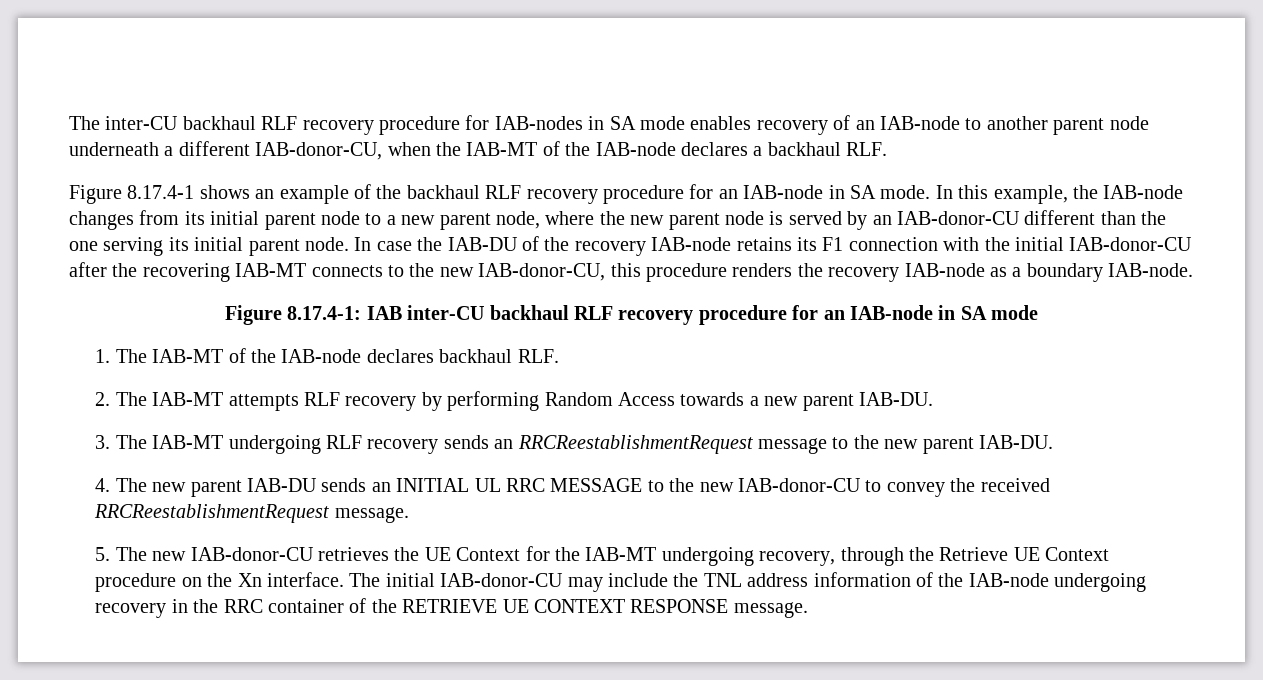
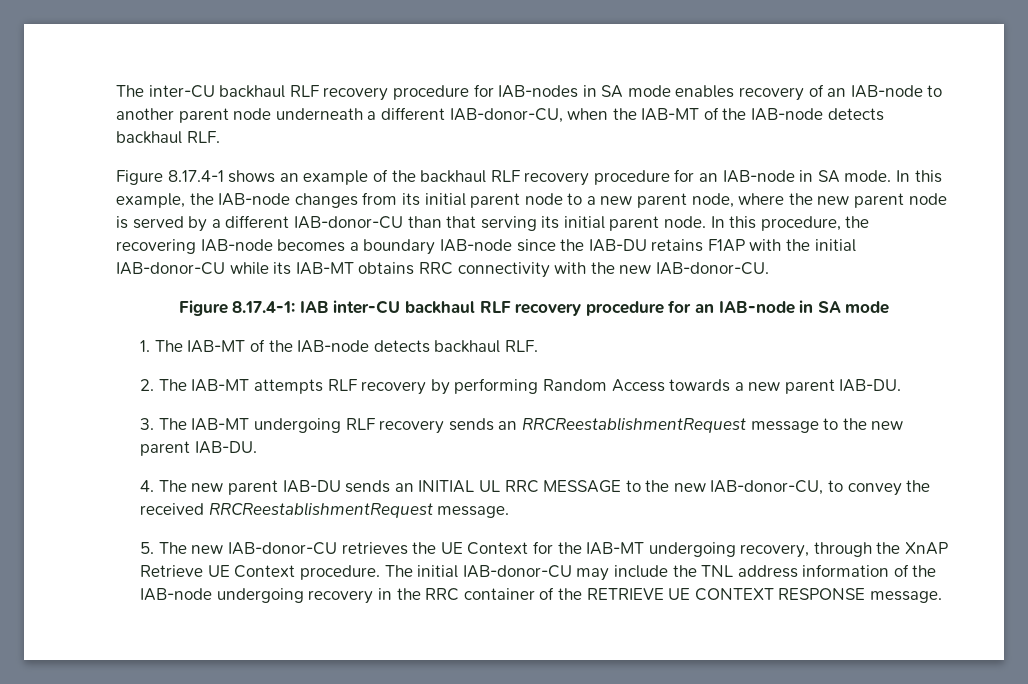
- The inter-CU backhaul RLF recovery procedure for IAB-nodes in SA mode enables recovery of an IAB-node to another parent node underneath a different IAB-donor-CU, when the IAB-MT of the IAB-node declares a backhaul RLF.
+ The inter-CU backhaul RLF recovery procedure for IAB-nodes in SA mode enables recovery of an IAB-node to another parent node underneath a different IAB-donor-CU, when the IAB-MT of the IAB-node detects backhaul RLF.
- In this example, the IAB-node changes from its initial parent node to a new parent node, where the new parent node is served by an IAB-donor-CU different than the one serving its initial parent node.
+ In this example, the IAB-node changes from its initial parent node to a new parent node, where the new parent node is served by a different IAB-donor-CU than that serving its initial parent node.
- In case the IAB-DU of the recovery IAB-node retains its F1 connection with the initial IAB-donor-CU after the recovering IAB-MT connects to the new IAB-donor-CU, this procedure renders the recovery IAB-node as a boundary IAB-node.
+ In this procedure, the recovering IAB-node becomes a boundary IAB-node since the IAB-DU retains F1AP with the initial IAB-donor-CU while its IAB-MT obtains RRC connectivity with the new IAB-donor-CU.
- 1. The IAB-MT of the IAB-node declares backhaul RLF.
+ 1. The IAB-MT of the IAB-node detects backhaul RLF.
- 4. The new parent IAB-DU sends an INITIAL UL RRC MESSAGE to the new IAB-donor-CU to convey the received RRCReestablishmentRequest message.
+ 4. The new parent IAB-DU sends an INITIAL UL RRC MESSAGE to the new IAB-donor-CU, to convey the received RRCReestablishmentRequest message.
- 5. The new IAB-donor-CU retrieves the UE Context for the IAB-MT undergoing recovery, through the Retrieve UE Context procedure on the Xn interface.
+ 5. The new IAB-donor-CU retrieves the UE Context for the IAB-MT undergoing recovery, through the XnAP Retrieve UE Context procedure.

